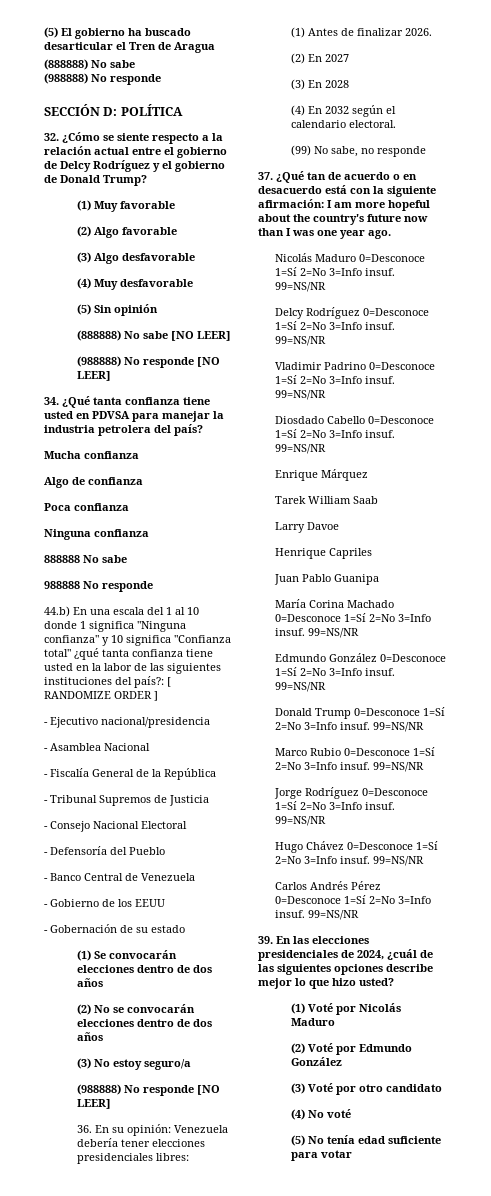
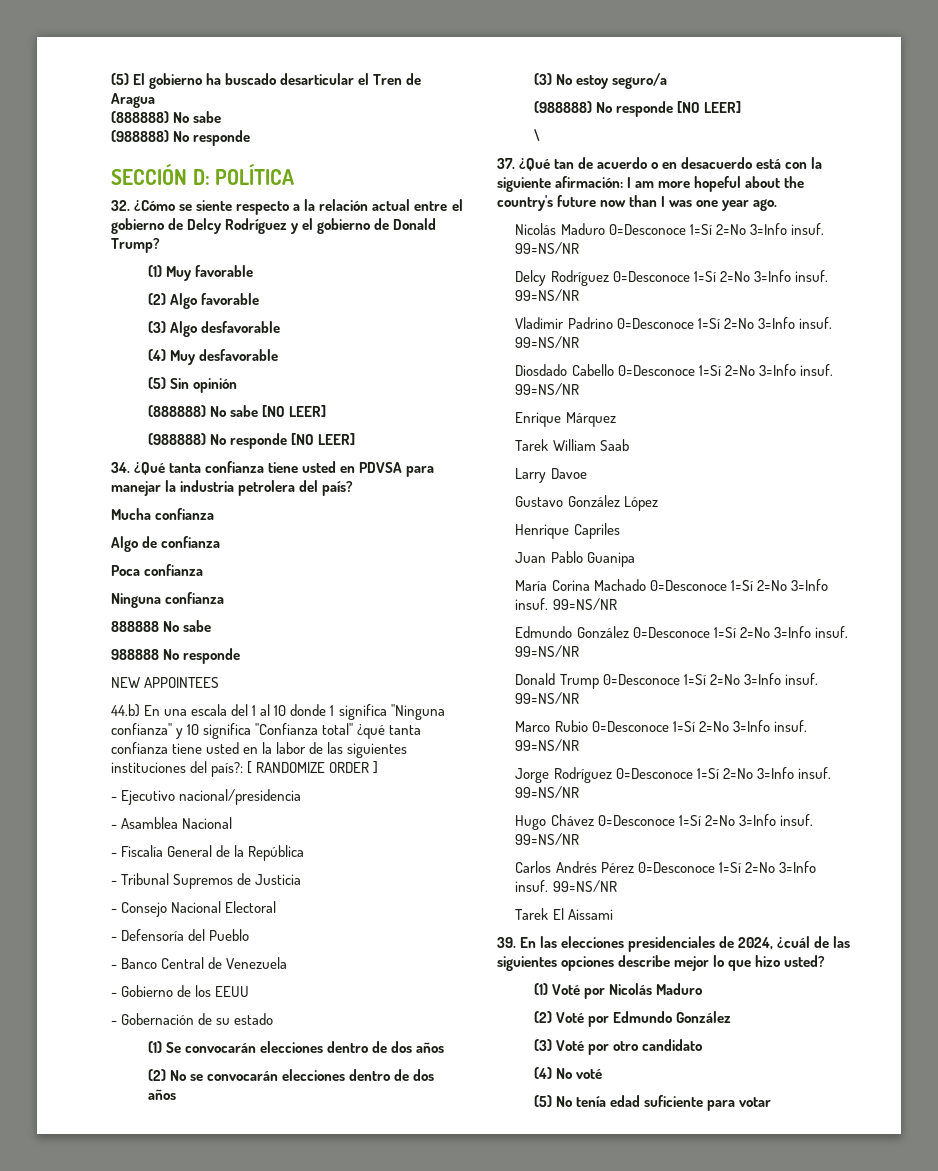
+ NEW APPOINTEES
- 36. En su opinión: Venezuela debería tener elecciones presidenciales libres:
- (1) Antes de finalizar 2026.
- (2) En 2027
- (3) En 2028
- (4) En 2032 según el calendario electoral.
- (99) No sabe, no responde
+ \
+ Gustavo González López
+ Tarek El Aissami

